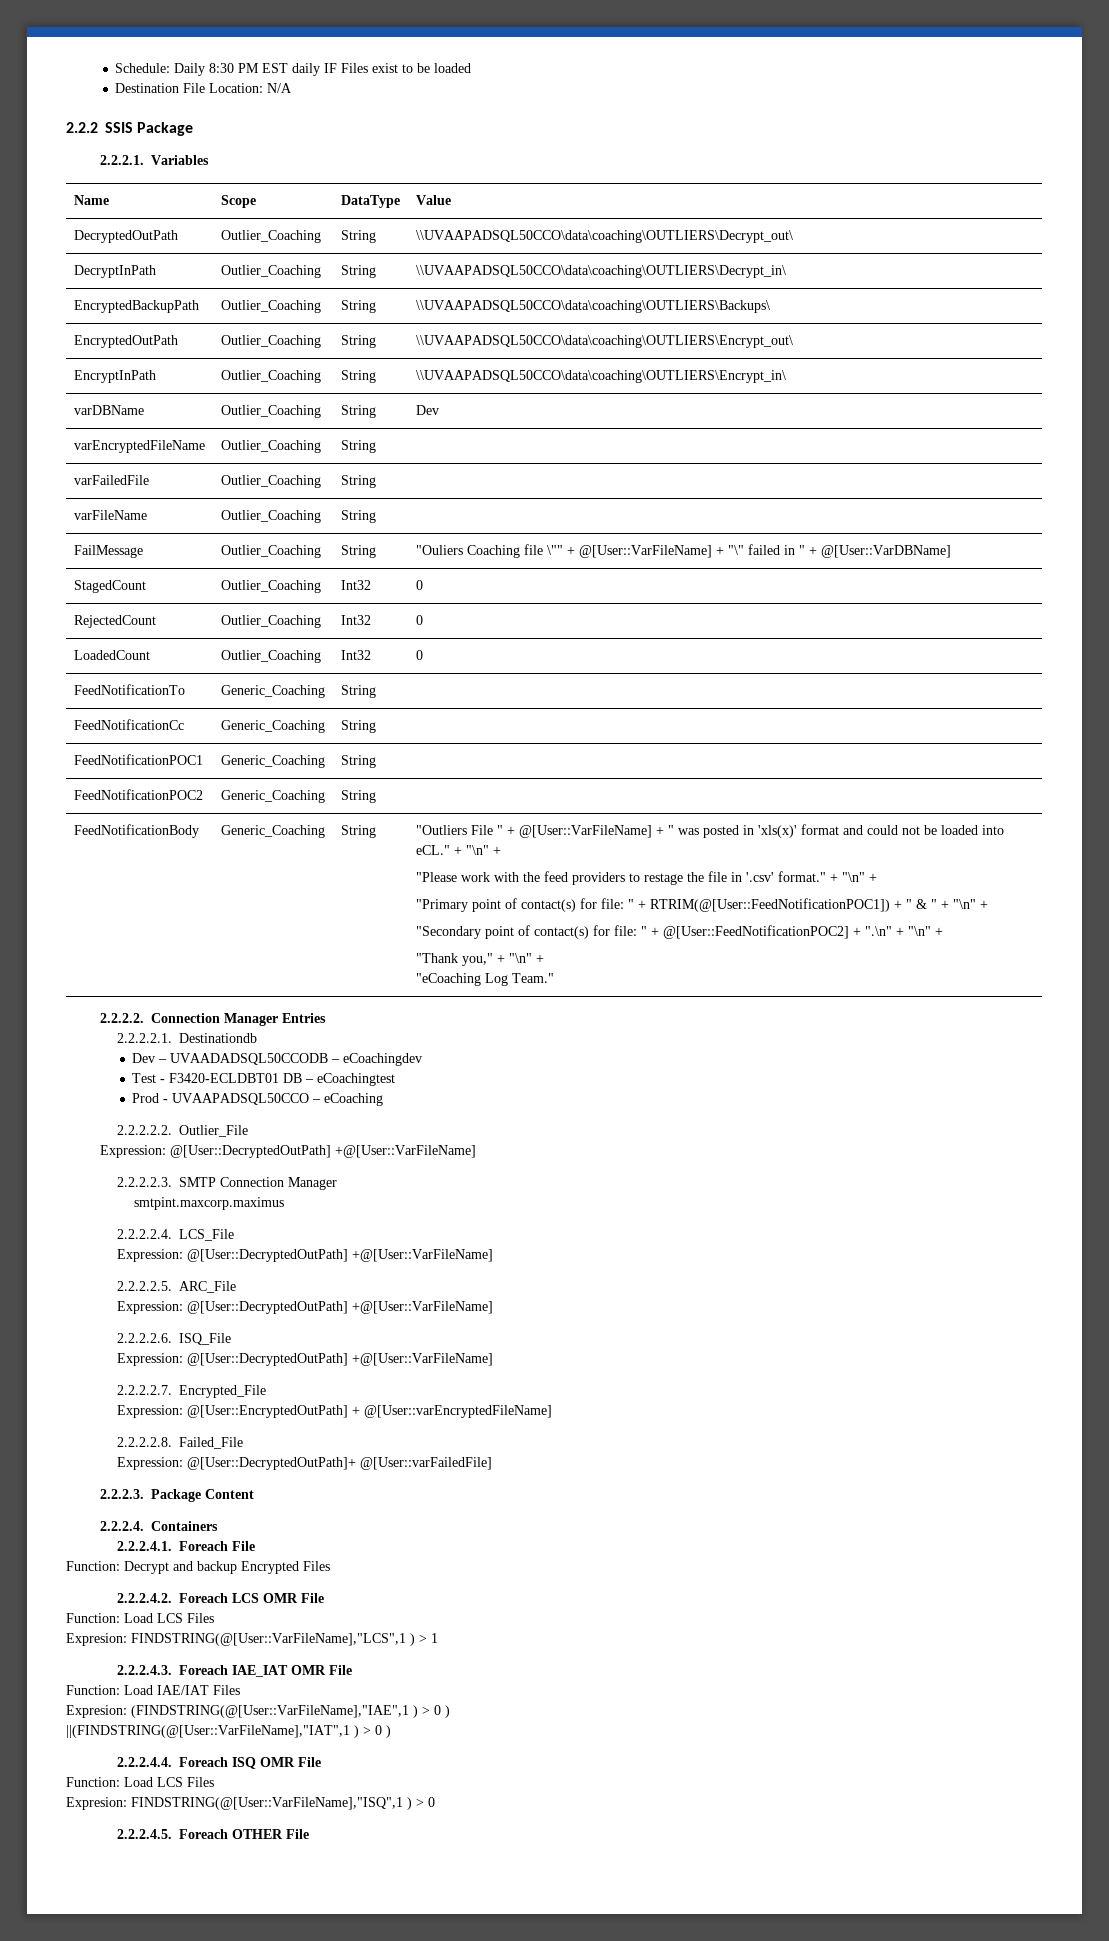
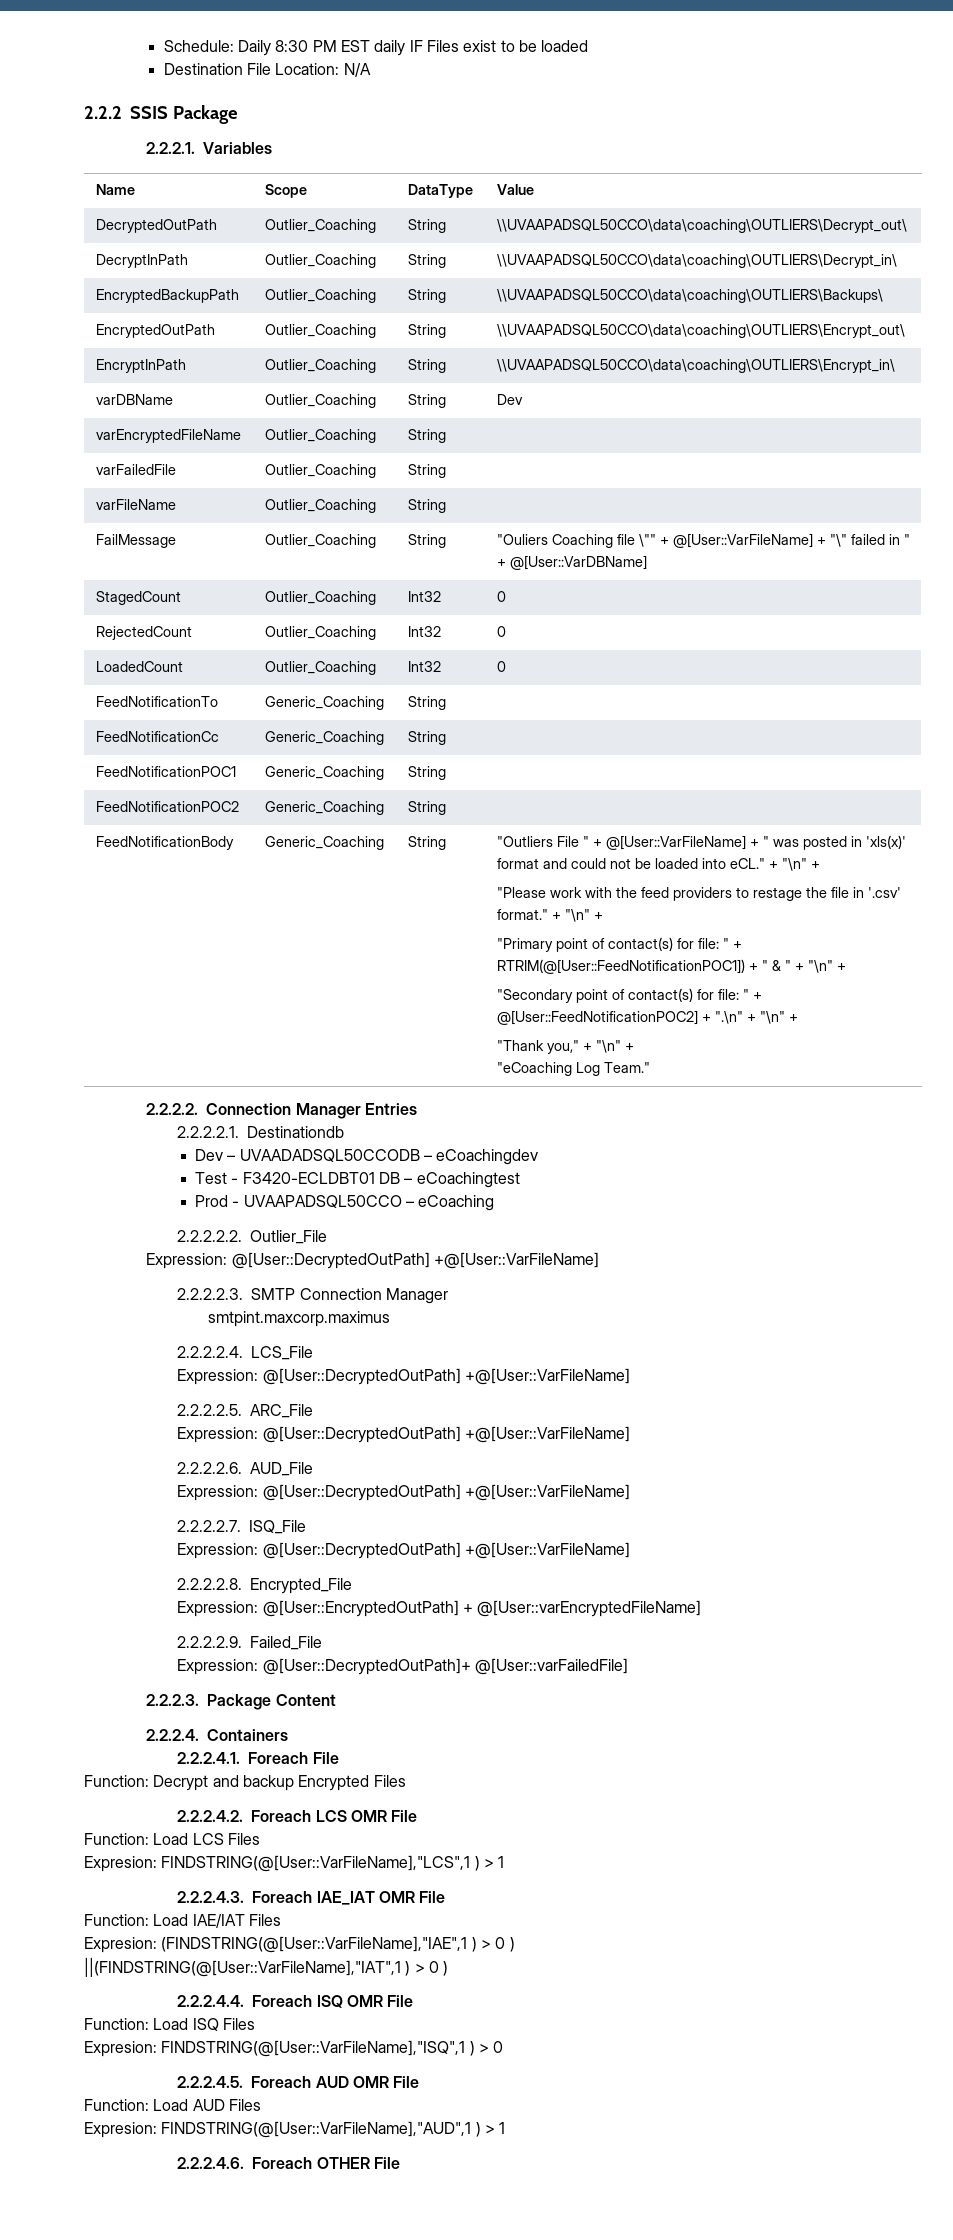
- 2.2.2.2.6. ISQ_File
+ 2.2.2.2.6. AUD_File
+ Expression: @[User::DecryptedOutPath] +@[User::VarFileName]
+ 2.2.2.2.7. ISQ_File
- 2.2.2.2.7. Encrypted_File
+ 2.2.2.2.8. Encrypted_File
- 2.2.2.2.8. Failed_File
+ 2.2.2.2.9. Failed_File
  2.2.2.4.4. Foreach ISQ OMR File
- Function: Load LCS Files
+ Function: Load ISQ Files
- 2.2.2.4.5. Foreach OTHER File
+ 2.2.2.4.5. Foreach AUD OMR File
+ Function: Load AUD Files
+ Expresion: FINDSTRING(@[User::VarFileName],"AUD",1 ) > 1
+ 2.2.2.4.6. Foreach OTHER File

